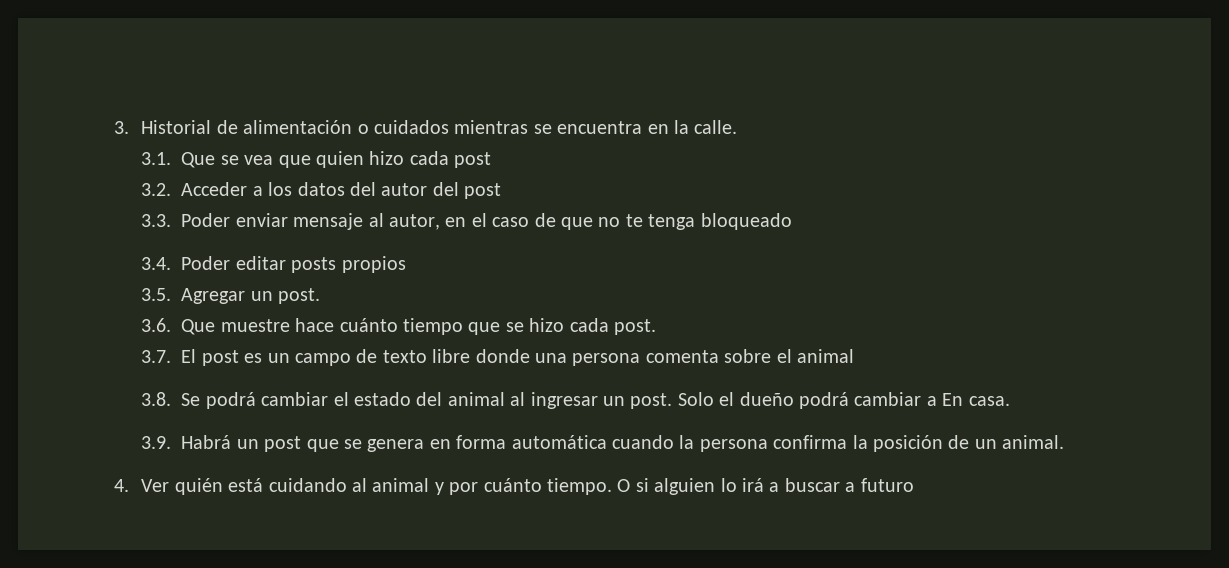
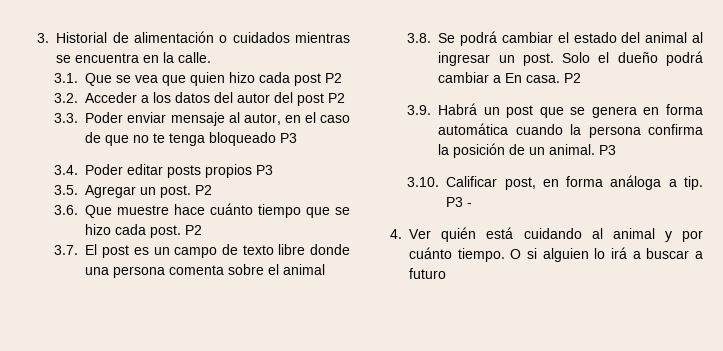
- 3.1. Que se vea que quien hizo cada post
+ 3.1. Que se vea que quien hizo cada post P2
- 3.2. Acceder a los datos del autor del post
+ 3.2. Acceder a los datos del autor del post P2
- 3.3. Poder enviar mensaje al autor, en el caso de que no te tenga bloqueado
+ 3.3. Poder enviar mensaje al autor, en el caso de que no te tenga bloqueado P3
- 3.4. Poder editar posts propios
+ 3.4. Poder editar posts propios P3
- 3.5. Agregar un post.
+ 3.5. Agregar un post. P2
- 3.6. Que muestre hace cuánto tiempo que se hizo cada post.
+ 3.6. Que muestre hace cuánto tiempo que se hizo cada post. P2
- Solo el dueño podrá cambiar a En casa.
+ Solo el dueño podrá cambiar a En casa. P2
- 3.9. Habrá un post que se genera en forma automática cuando la persona confirma la posición de un animal.
+ 3.9. Habrá un post que se genera en forma automática cuando la persona confirma la posición de un animal. P3
+ 3.10. Calificar post, en forma análoga a tip. P3 -

